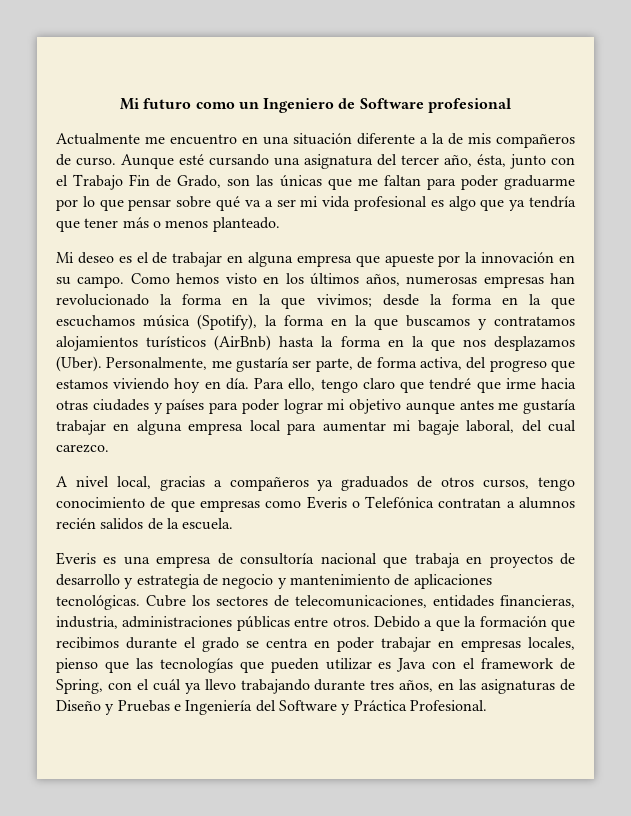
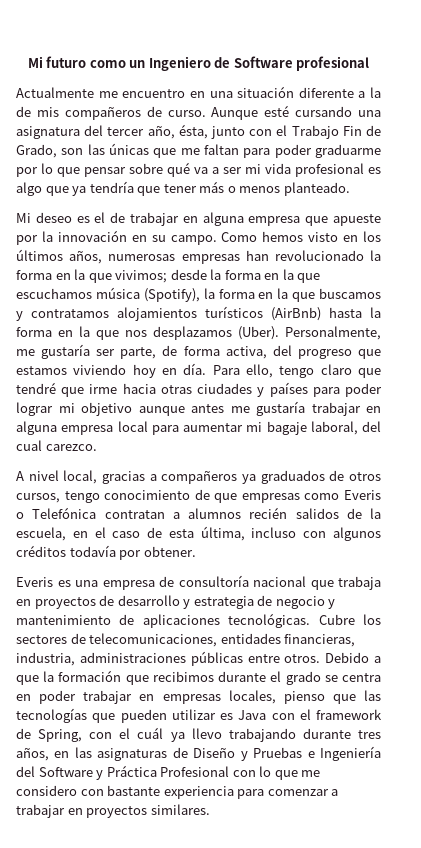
- A nivel local, gracias a compañeros ya graduados de otros cursos, tengo conocimiento de que empresas como Everis o Telefónica contratan a alumnos recién salidos de la escuela.
+ A nivel local, gracias a compañeros ya graduados de otros cursos, tengo conocimiento de que empresas como Everis o Telefónica contratan a alumnos recién salidos de la escuela, en el caso de esta última, incluso con algunos créditos todavía por obtener.
- Debido a que la formación que recibimos durante el grado se centra en poder trabajar en empresas locales, pienso que las tecnologías que pueden utilizar es Java con el framework de Spring, con el cuál ya llevo trabajando durante tres años, en las asignaturas de Diseño y Pruebas e Ingeniería del Software y Práctica Profesional.
+ Debido a que la formación que recibimos durante el grado se centra en poder trabajar en empresas locales, pienso que las tecnologías que pueden utilizar es Java con el framework de Spring, con el cuál ya llevo trabajando durante tres años, en las asignaturas de Diseño y Pruebas e Ingeniería del Software y Práctica Profesional con lo que me considero con bastante experiencia para comenzar a trabajar en proyectos similares.

